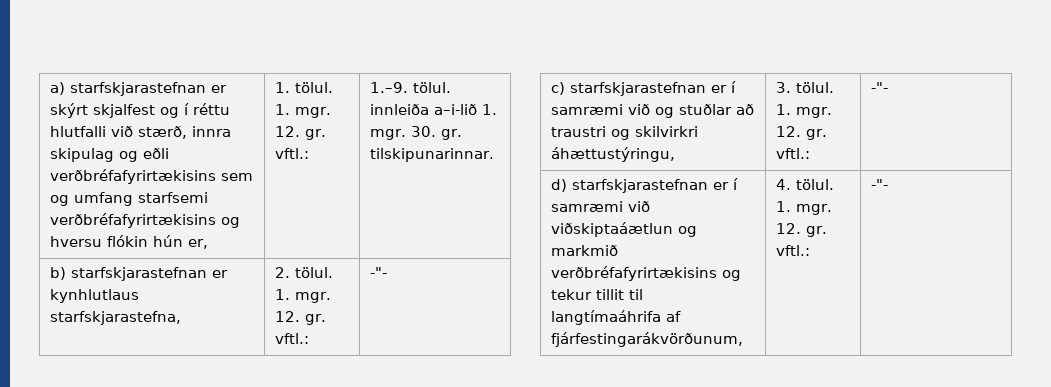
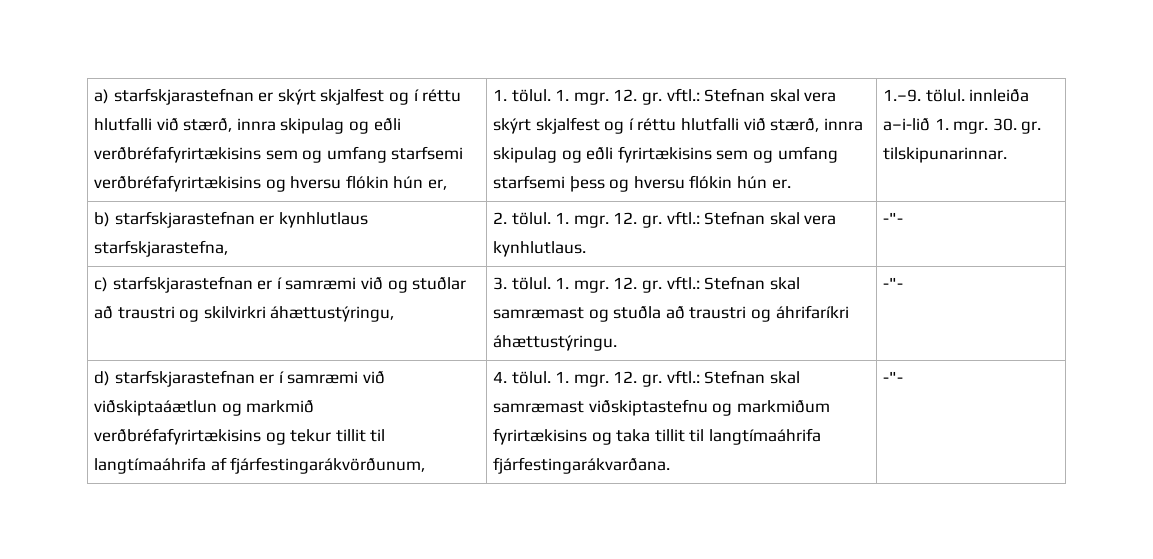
- 1. tölul. 1. mgr. 12. gr. vftl.:
+ 1. tölul. 1. mgr. 12. gr. vftl.: Stefnan skal vera skýrt skjalfest og í réttu hlutfalli við stærð, innra skipulag og eðli fyrirtækisins sem og umfang starfsemi þess og hversu flókin hún er.
- b) starfskjarastefnan er kynhlutlaus starfskjarastefna, | 2. tölul. 1. mgr. 12. gr. vftl.: | -"-
+ b) starfskjarastefnan er kynhlutlaus starfskjarastefna, | 2. tölul. 1. mgr. 12. gr. vftl.: Stefnan skal vera kynhlutlaus. | -"-
- c) starfskjarastefnan er í samræmi við og stuðlar að traustri og skilvirkri áhættustýringu, | 3. tölul. 1. mgr. 12. gr. vftl.: | -"-
+ c) starfskjarastefnan er í samræmi við og stuðlar að traustri og skilvirkri áhættustýringu, | 3. tölul. 1. mgr. 12. gr. vftl.: Stefnan skal samræmast og stuðla að traustri og áhrifaríkri áhættustýringu. | -"-
- d) starfskjarastefnan er í samræmi við viðskiptaáætlun og markmið verðbréfafyrirtækisins og tekur tillit til langtímaáhrifa af fjárfestingarákvörðunum, | 4. tölul. 1. mgr. 12. gr. vftl.: | -"-
+ d) starfskjarastefnan er í samræmi við viðskiptaáætlun og markmið verðbréfafyrirtækisins og tekur tillit til langtímaáhrifa af fjárfestingarákvörðunum, | 4. tölul. 1. mgr. 12. gr. vftl.: Stefnan skal samræmast viðskiptastefnu og markmiðum fyrirtækisins og taka tillit til langtímaáhrifa fjárfestingarákvarðana. | -"-

